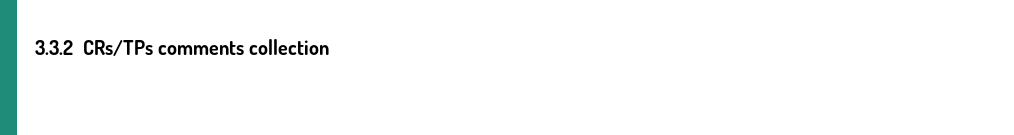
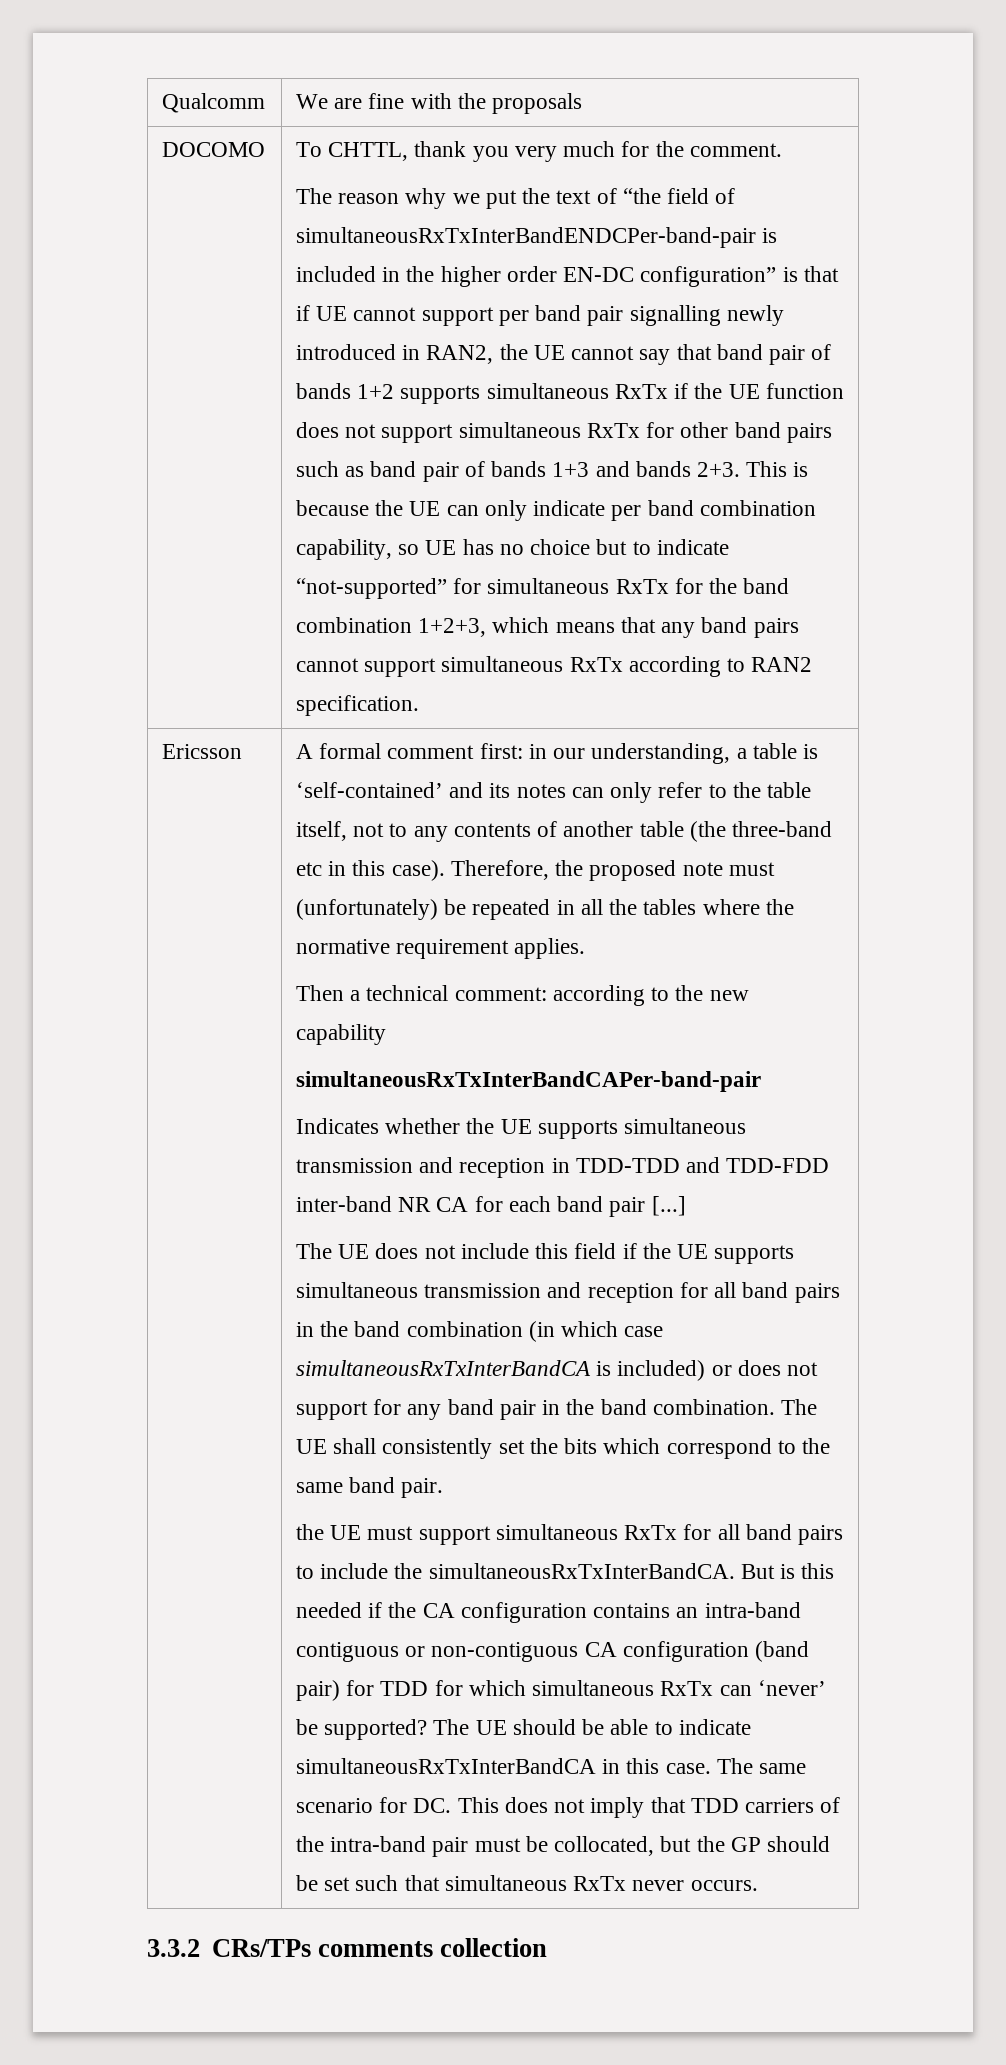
+ Qualcomm | We are fine with the proposals
+ DOCOMO | To CHTTL, thank you very much for the comment.
+ The reason why we put the text of “the field of simultaneousRxTxInterBandENDCPer-band-pair is included in the higher order EN-DC configuration” is that if UE cannot support per band pair signalling newly introduced in RAN2, the UE cannot say that band pair of bands 1+2 supports simultaneous RxTx if the UE function does not support simultaneous RxTx for other band pairs such as band pair of bands 1+3 and bands 2+3. This is because the UE can only indicate per band combination capability, so UE has no choice but to indicate “not-supported” for simultaneous RxTx for the band combination 1+2+3, which means that any band pairs cannot support simultaneous RxTx according to RAN2 specification.
+ Ericsson | A formal comment first: in our understanding, a table is ‘self-contained’ and its notes can only refer to the table itself, not to any contents of another table (the three-band etc in this case). Therefore, the proposed note must (unfortunately) be repeated in all the tables where the normative requirement applies.
+ Then a technical comment: according to the new capability
+ simultaneousRxTxInterBandCAPer-band-pair
+ Indicates whether the UE supports simultaneous transmission and reception in TDD-TDD and TDD-FDD inter-band NR CA for each band pair [...]
+ The UE does not include this field if the UE supports simultaneous transmission and reception for all band pairs in the band combination (in which case simultaneousRxTxInterBandCA is included) or does not support for any band pair in the band combination. The UE shall consistently set the bits which correspond to the same band pair.
+ the UE must support simultaneous RxTx for all band pairs to include the simultaneousRxTxInterBandCA. But is this needed if the CA configuration contains an intra-band contiguous or non-contiguous CA configuration (band pair) for TDD for which simultaneous RxTx can ‘never’ be supported? The UE should be able to indicate simultaneousRxTxInterBandCA in this case. The same scenario for DC. This does not imply that TDD carriers of the intra-band pair must be collocated, but the GP should be set such that simultaneous RxTx never occurs.

